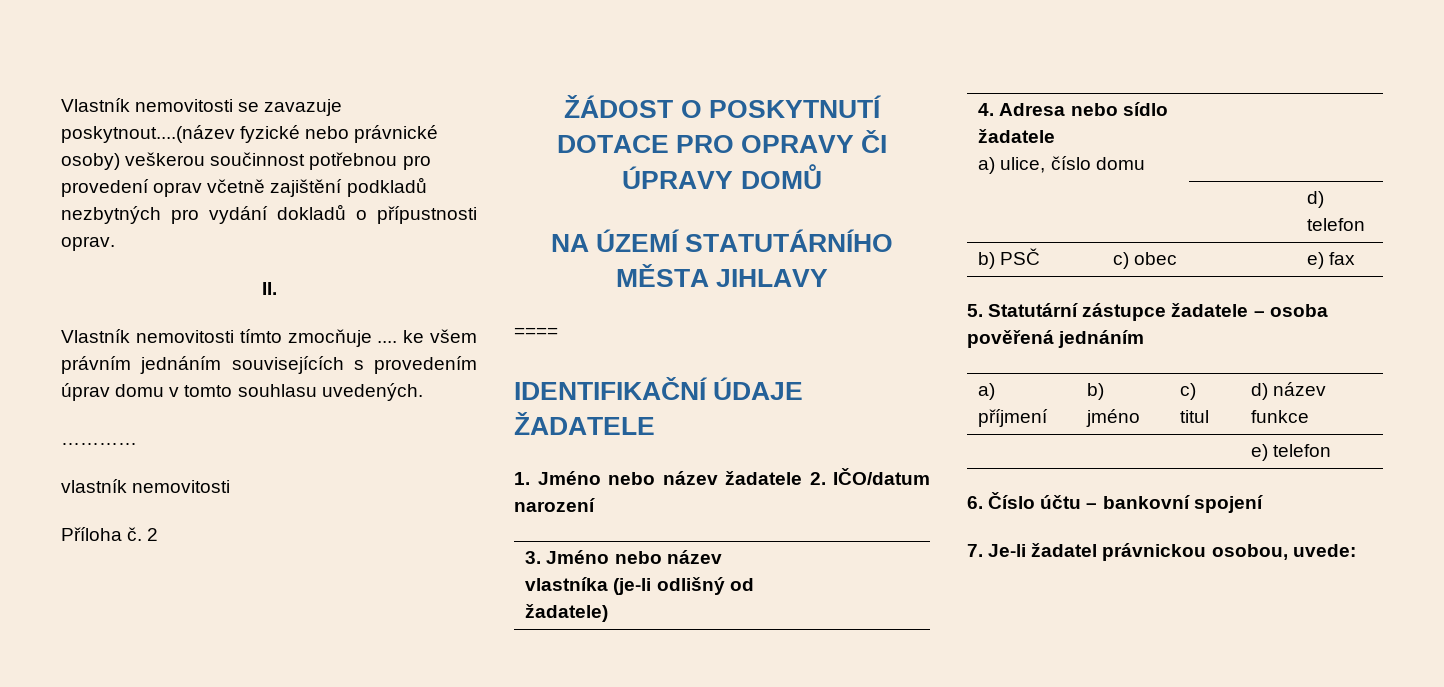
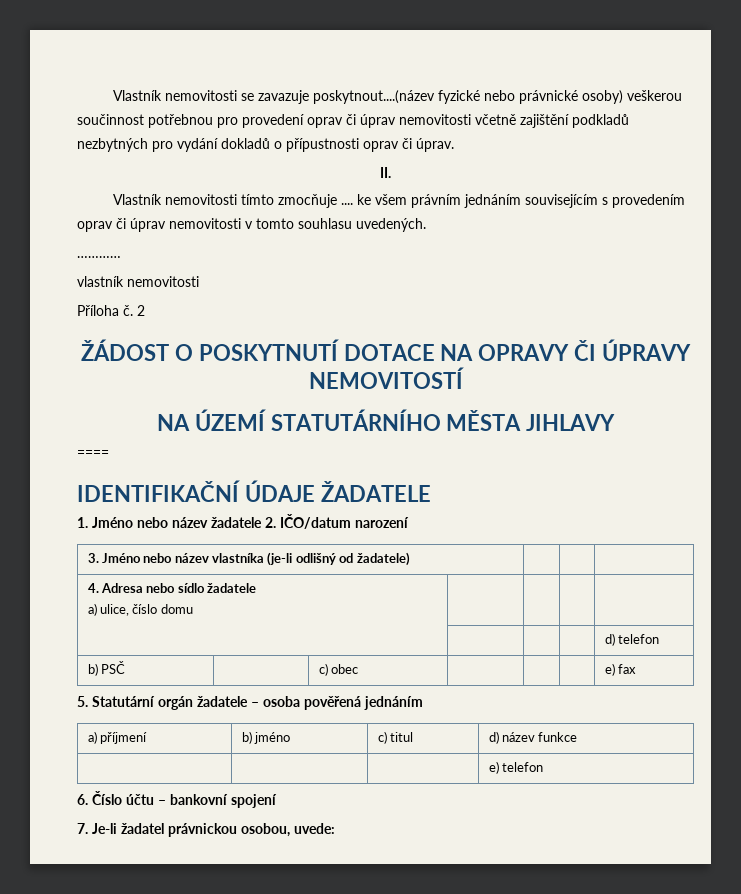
- Vlastník nemovitosti se zavazuje poskytnout....(název fyzické nebo právnické osoby) veškerou součinnost potřebnou pro provedení oprav včetně zajištění podkladů nezbytných pro vydání dokladů o přípustnosti oprav.
+ Vlastník nemovitosti se zavazuje poskytnout....(název fyzické nebo právnické osoby) veškerou součinnost potřebnou pro provedení oprav či úprav nemovitosti včetně zajištění podkladů nezbytných pro vydání dokladů o přípustnosti oprav či úprav.
- Vlastník nemovitosti tímto zmocňuje .... ke všem právním jednáním souvisejících s provedením úprav domu v tomto souhlasu uvedených.
+ Vlastník nemovitosti tímto zmocňuje .... ke všem právním jednáním souvisejícím s provedením oprav či úprav nemovitosti v tomto souhlasu uvedených.
- ŽÁDOST O POSKYTNUTÍ DOTACE PRO OPRAVY ČI ÚPRAVY DOMŮ
+ ŽÁDOST O POSKYTNUTÍ DOTACE NA OPRAVY ČI ÚPRAVY NEMOVITOSTÍ
- 5. Statutární zástupce žadatele – osoba pověřená jednáním
+ 5. Statutární orgán žadatele – osoba pověřená jednáním

